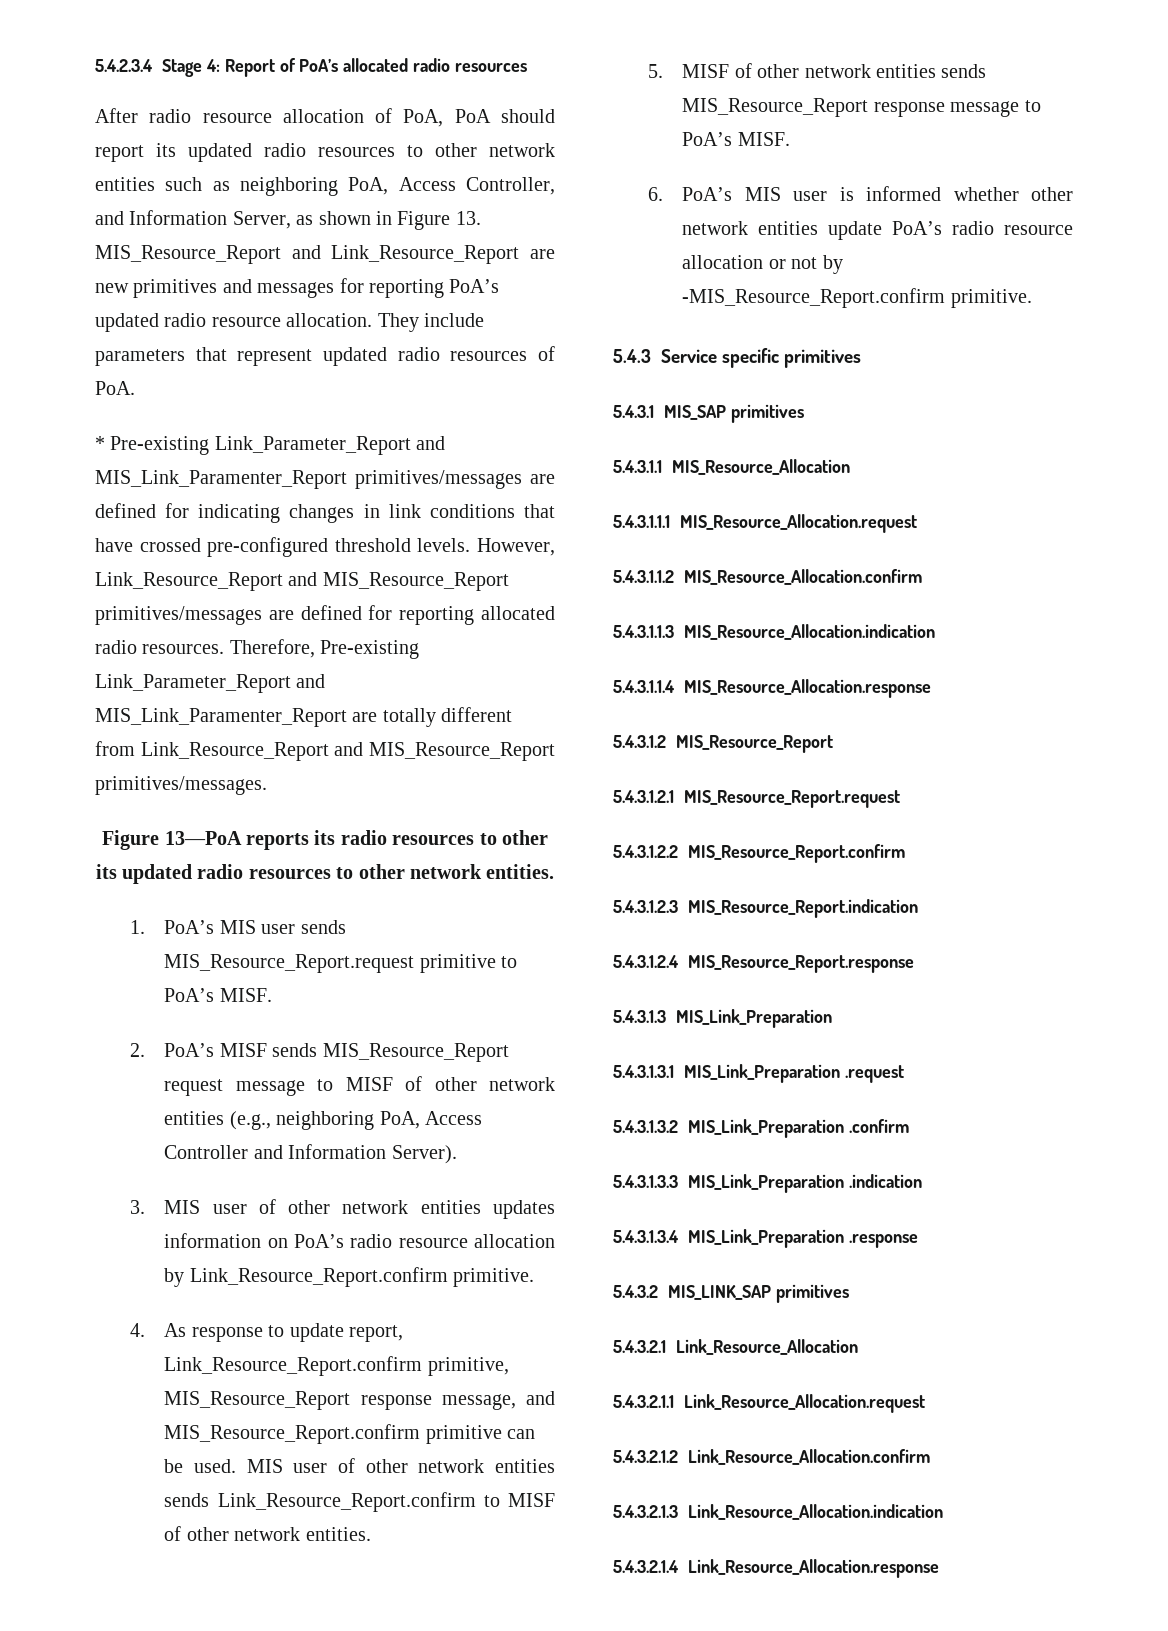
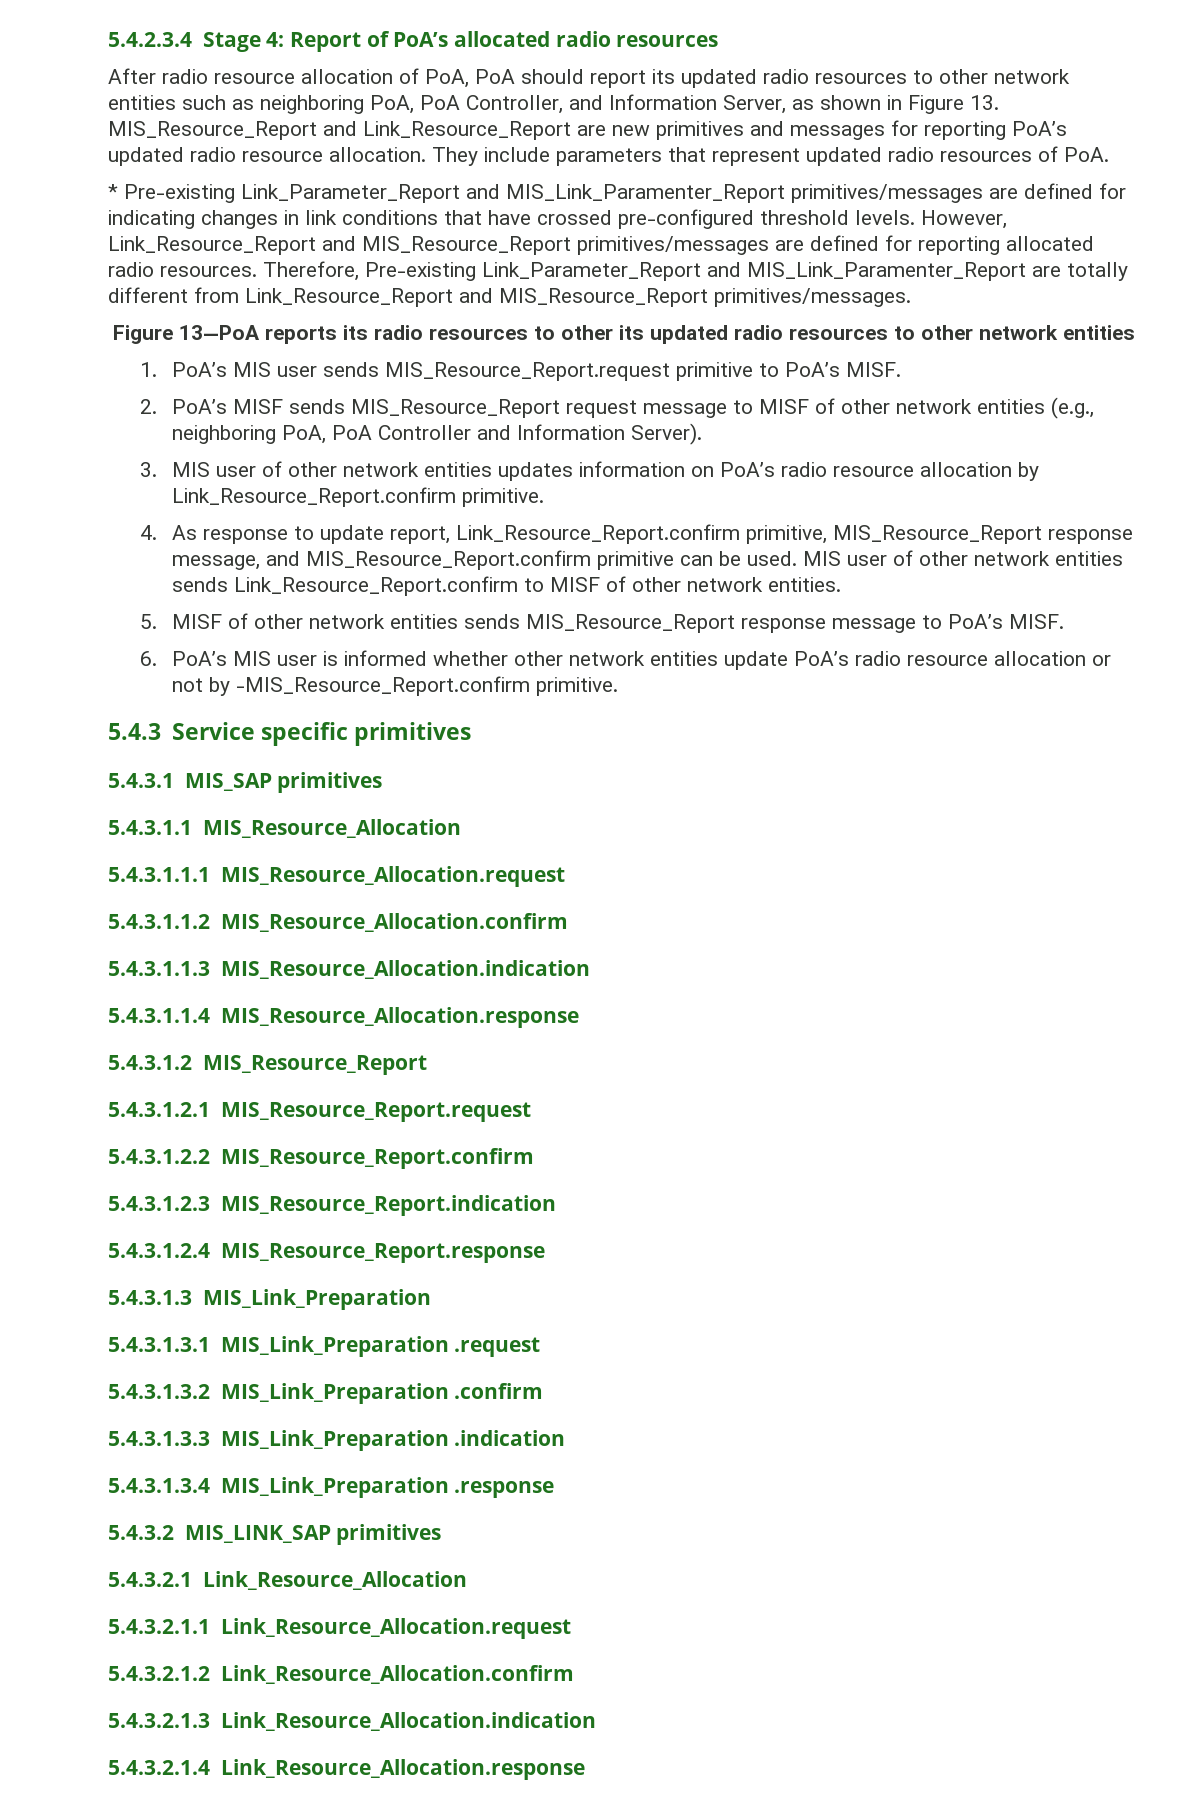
- After radio resource allocation of PoA, PoA should report its updated radio resources to other network entities such as neighboring PoA, Access Controller, and Information Server, as shown in Figure 13. MIS_Resource_Report and Link_Resource_Report are new primitives and messages for reporting PoA’s updated radio resource allocation.
+ After radio resource allocation of PoA, PoA should report its updated radio resources to other network entities such as neighboring PoA, PoA Controller, and Information Server, as shown in Figure 13. MIS_Resource_Report and Link_Resource_Report are new primitives and messages for reporting PoA’s updated radio resource allocation.
- Figure 13—PoA reports its radio resources to other its updated radio resources to other network entities.
+ Figure 13—PoA reports its radio resources to other its updated radio resources to other network entities
- 2. PoA’s MISF sends MIS_Resource_Report request message to MISF of other network entities (e.g., neighboring PoA, Access Controller and Information Server).
+ 2. PoA’s MISF sends MIS_Resource_Report request message to MISF of other network entities (e.g., neighboring PoA, PoA Controller and Information Server).

